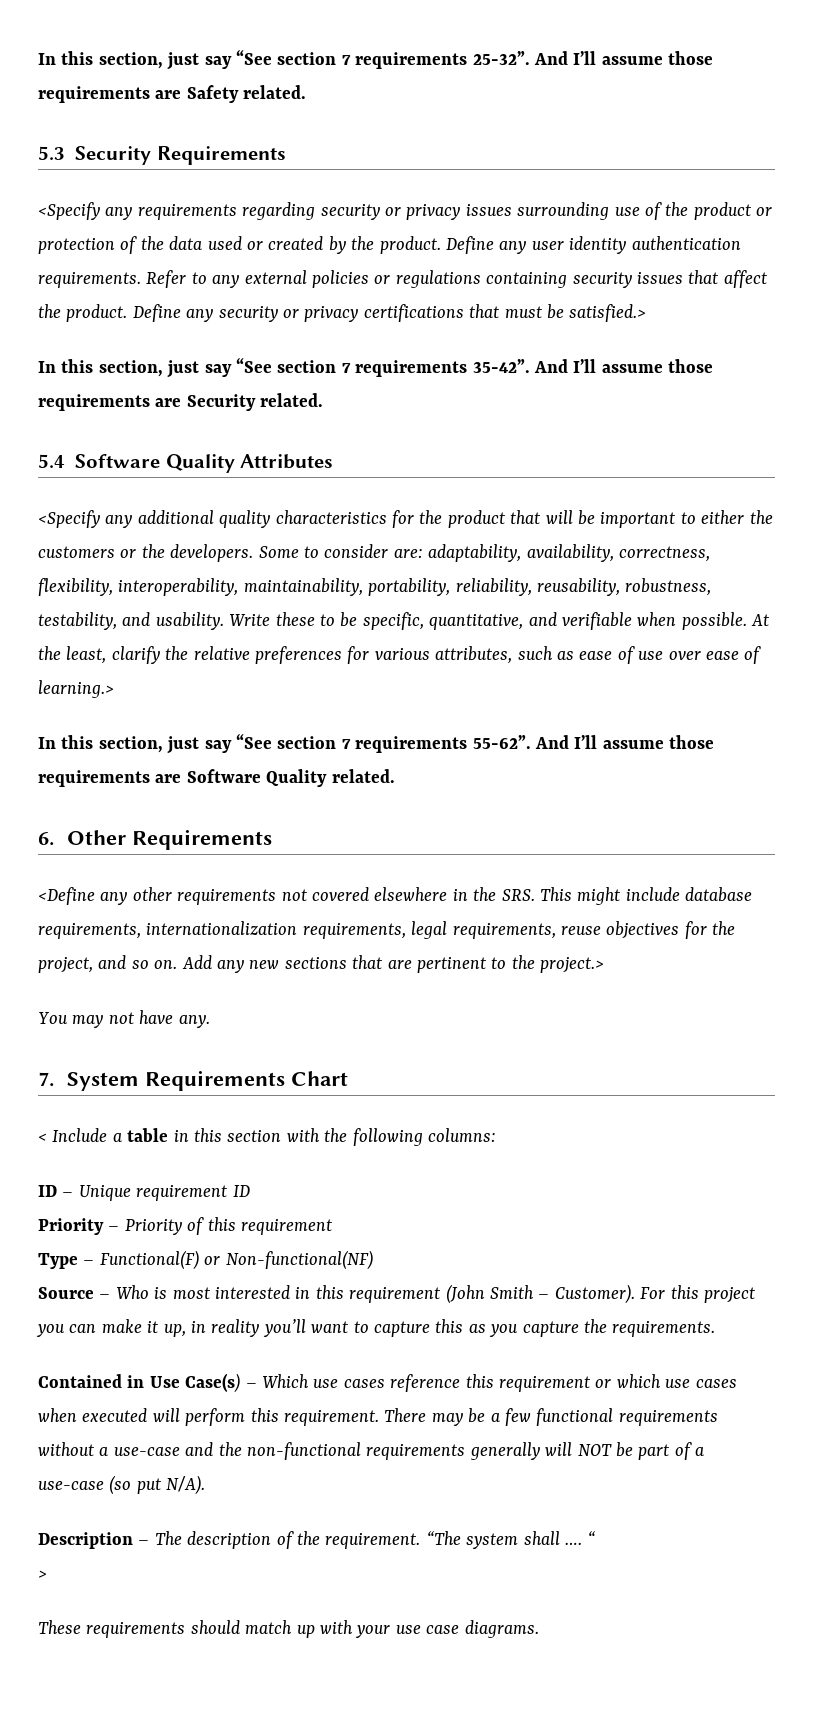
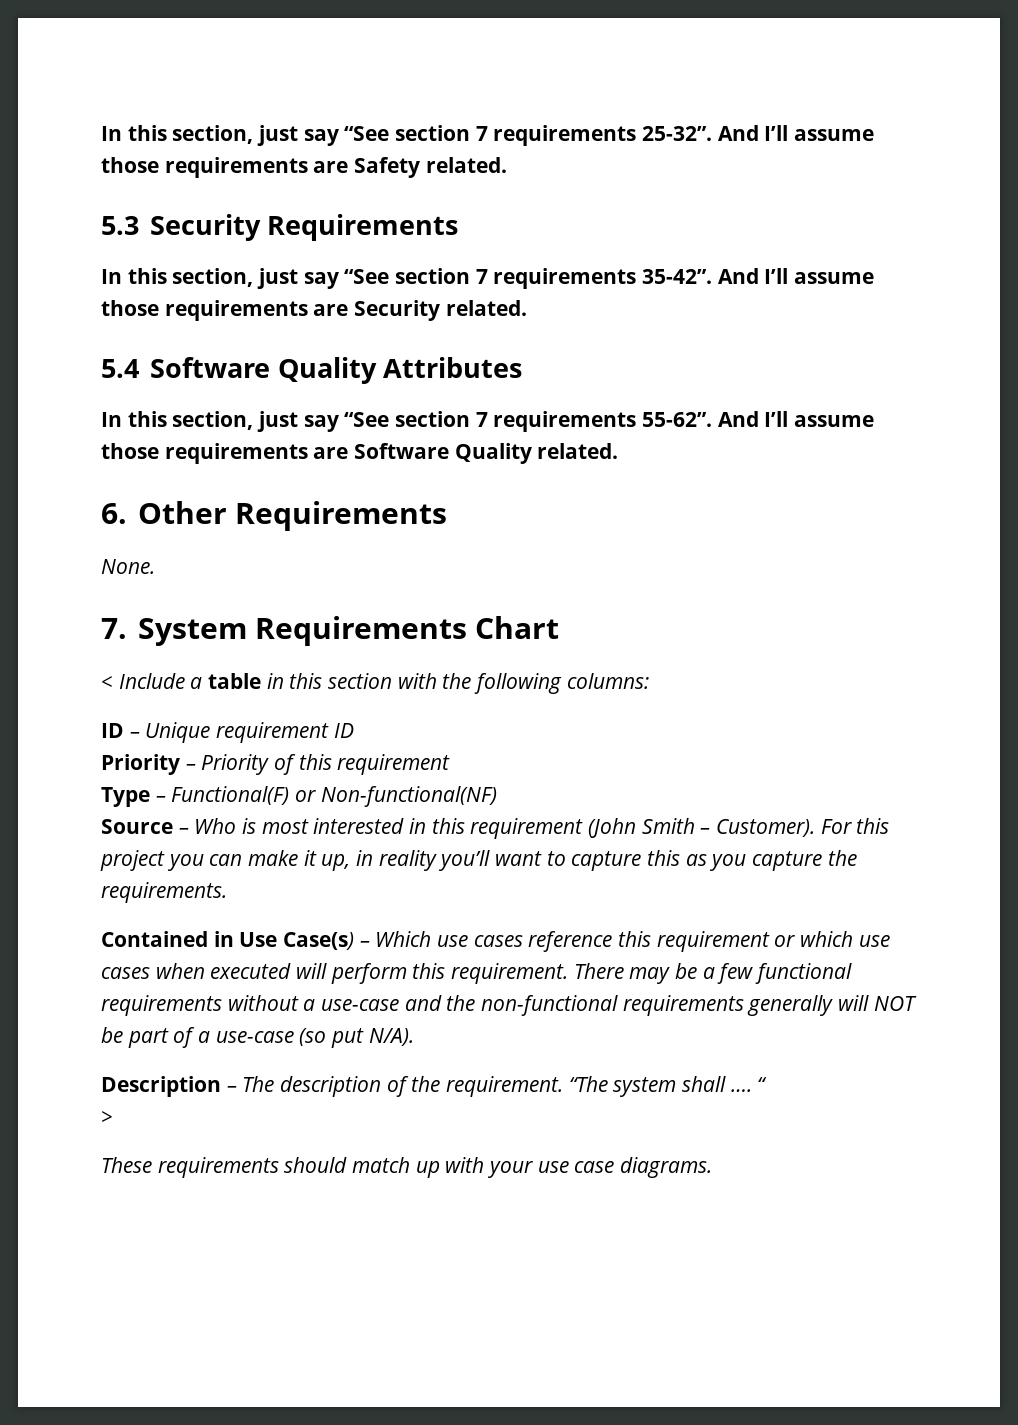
- <Specify any requirements regarding security or privacy issues surrounding use of the product or protection of the data used or created by the product. Define any user identity authentication requirements. Refer to any external policies or regulations containing security issues that affect the product. Define any security or privacy certifications that must be satisfied.>
- <Specify any additional quality characteristics for the product that will be important to either the customers or the developers. Some to consider are: adaptability, availability, correctness, flexibility, interoperability, maintainability, portability, reliability, reusability, robustness, testability, and usability. Write these to be specific, quantitative, and verifiable when possible. At the least, clarify the relative preferences for various attributes, such as ease of use over ease of learning.>
- <Define any other requirements not covered elsewhere in the SRS. This might include database requirements, internationalization requirements, legal requirements, reuse objectives for the project, and so on. Add any new sections that are pertinent to the project.>
- You may not have any.
+ None.

